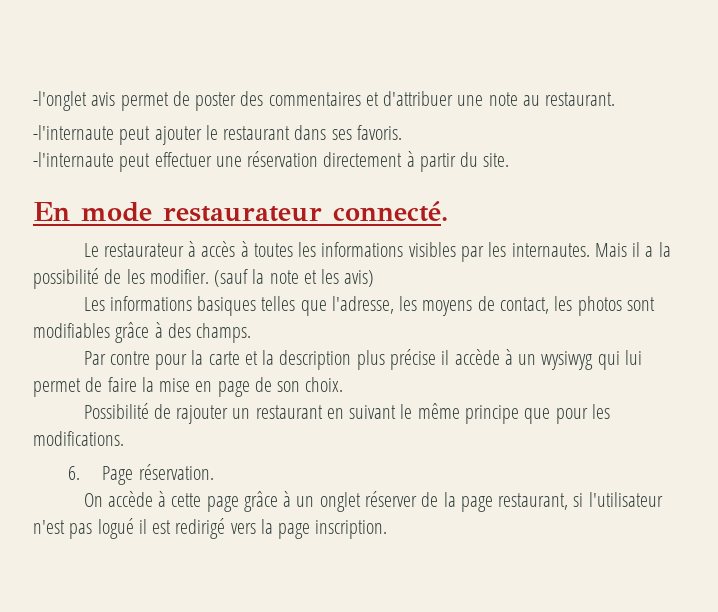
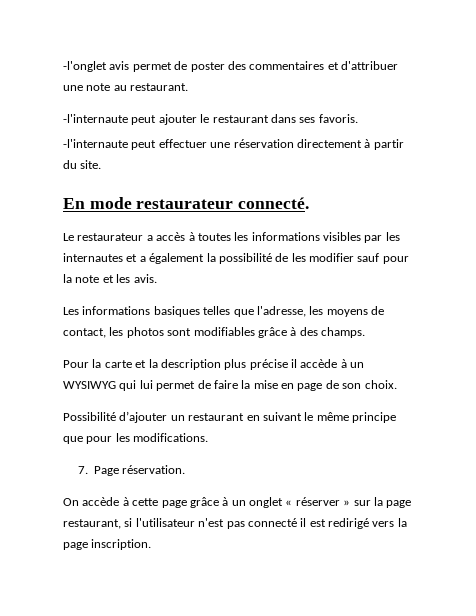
- Le restaurateur à accès à toutes les informations visibles par les internautes. Mais il a la possibilité de les modifier. (sauf la note et les avis)
+ Le restaurateur a accès à toutes les informations visibles par les internautes et a également la possibilité de les modifier sauf pour la note et les avis.
- Par contre pour la carte et la description plus précise il accède à un wysiwyg qui lui permet de faire la mise en page de son choix.
+ Pour la carte et la description plus précise il accède à un WYSIWYG qui lui permet de faire la mise en page de son choix.
- Possibilité de rajouter un restaurant en suivant le même principe que pour les modifications.
+ Possibilité d’ajouter un restaurant en suivant le même principe que pour les modifications.
- 6. Page réservation.
+ 7. Page réservation.
- On accède à cette page grâce à un onglet réserver de la page restaurant, si l'utilisateur n'est pas logué il est redirigé vers la page inscription.
+ On accède à cette page grâce à un onglet « réserver » sur la page restaurant, si l'utilisateur n'est pas connecté il est redirigé vers la page inscription.

